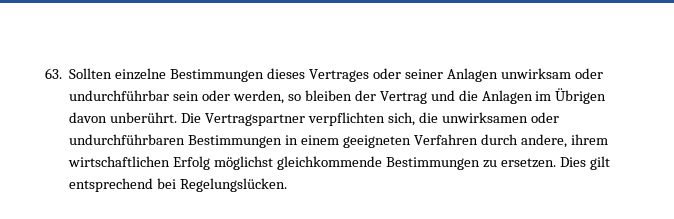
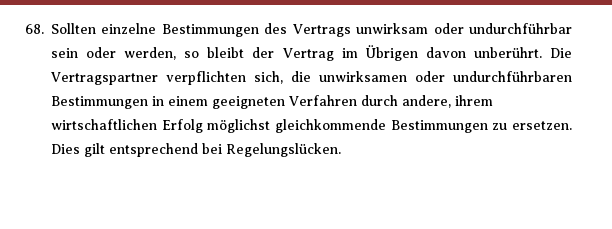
- 63. Sollten einzelne Bestimmungen dieses Vertrages oder seiner Anlagen unwirksam oder undurchführbar sein oder werden, so bleiben der Vertrag und die Anlagen im Übrigen davon unberührt.
+ 68. Sollten einzelne Bestimmungen des Vertrags unwirksam oder undurchführbar sein oder werden, so bleibt der Vertrag im Übrigen davon unberührt.

